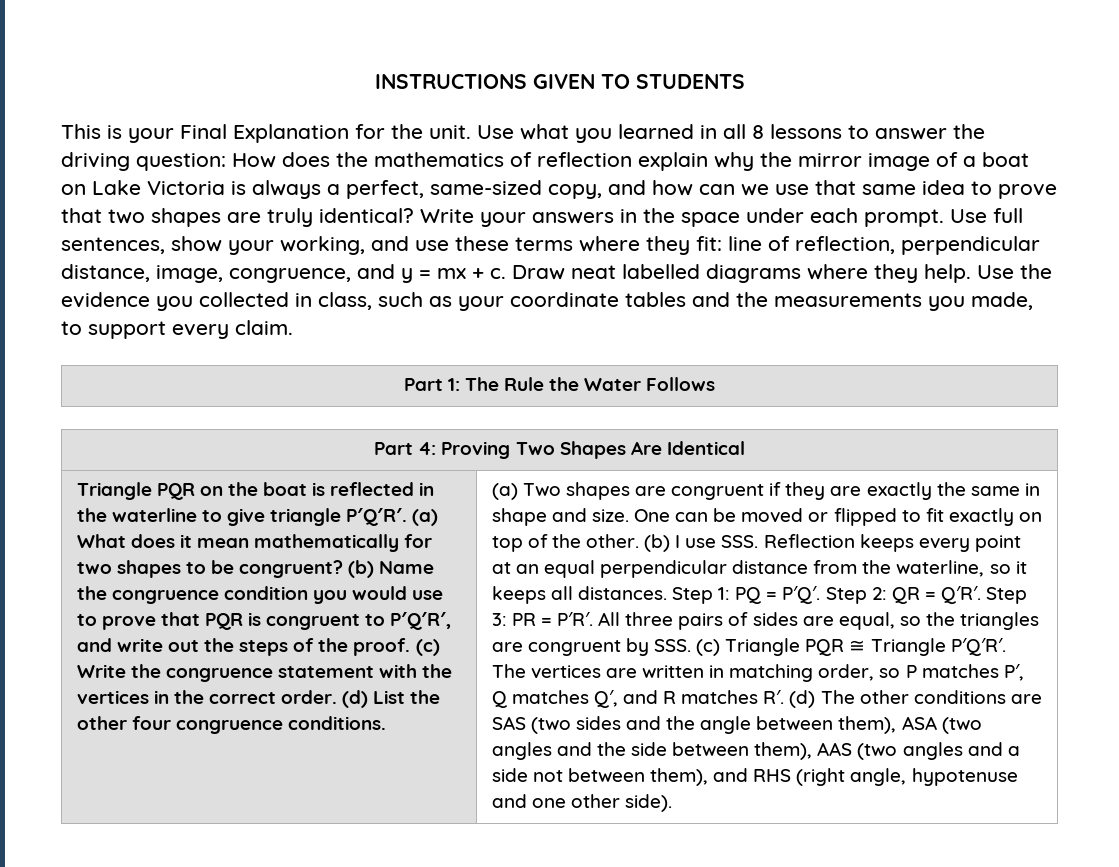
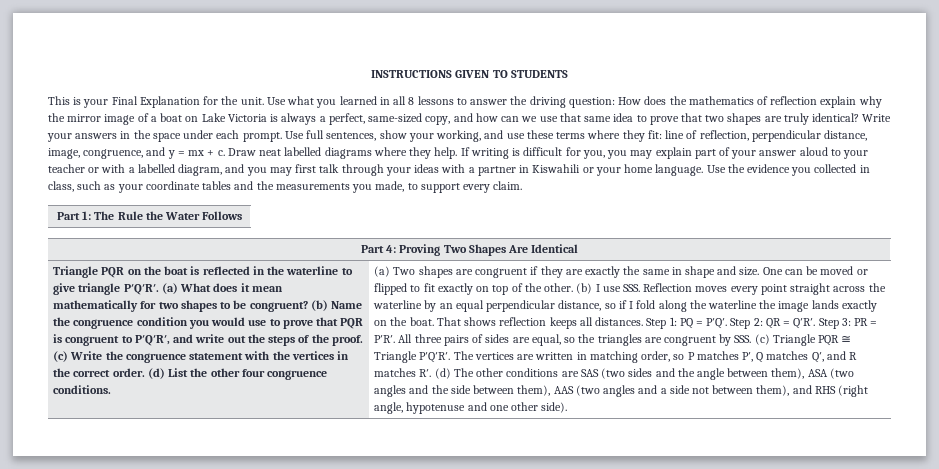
+ If writing is difficult for you, you may explain part of your answer aloud to your teacher or with a labelled diagram, and you may first talk through your ideas with a partner in Kiswahili or your home language.
- (b) I use SSS. Reflection keeps every point at an equal perpendicular distance from the waterline, so it keeps all distances.
+ (b) I use SSS. Reflection moves every point straight across the waterline by an equal perpendicular distance, so if I fold along the waterline the image lands exactly on the boat. That shows reflection keeps all distances.

